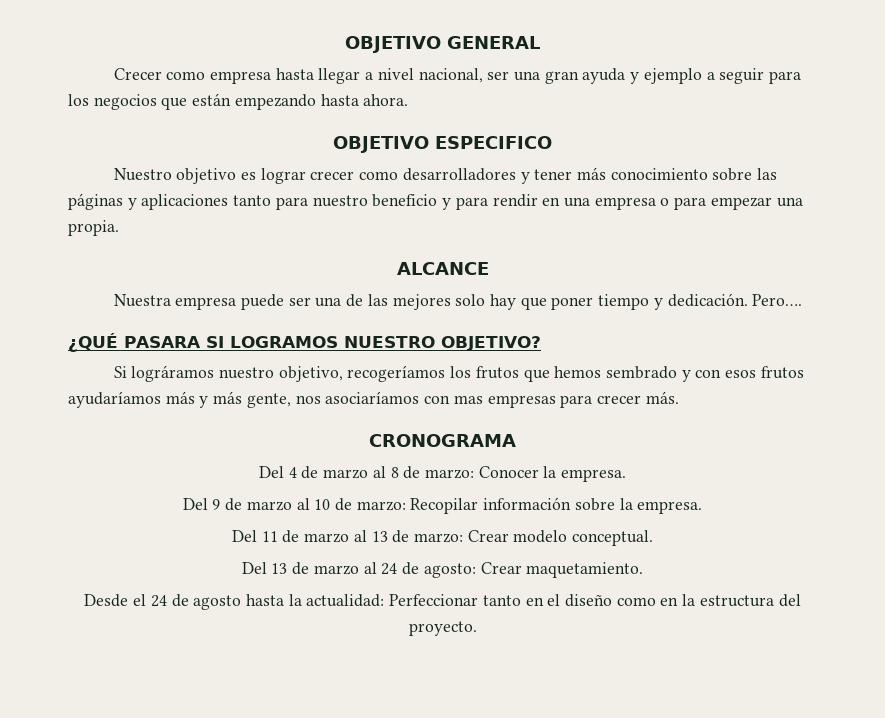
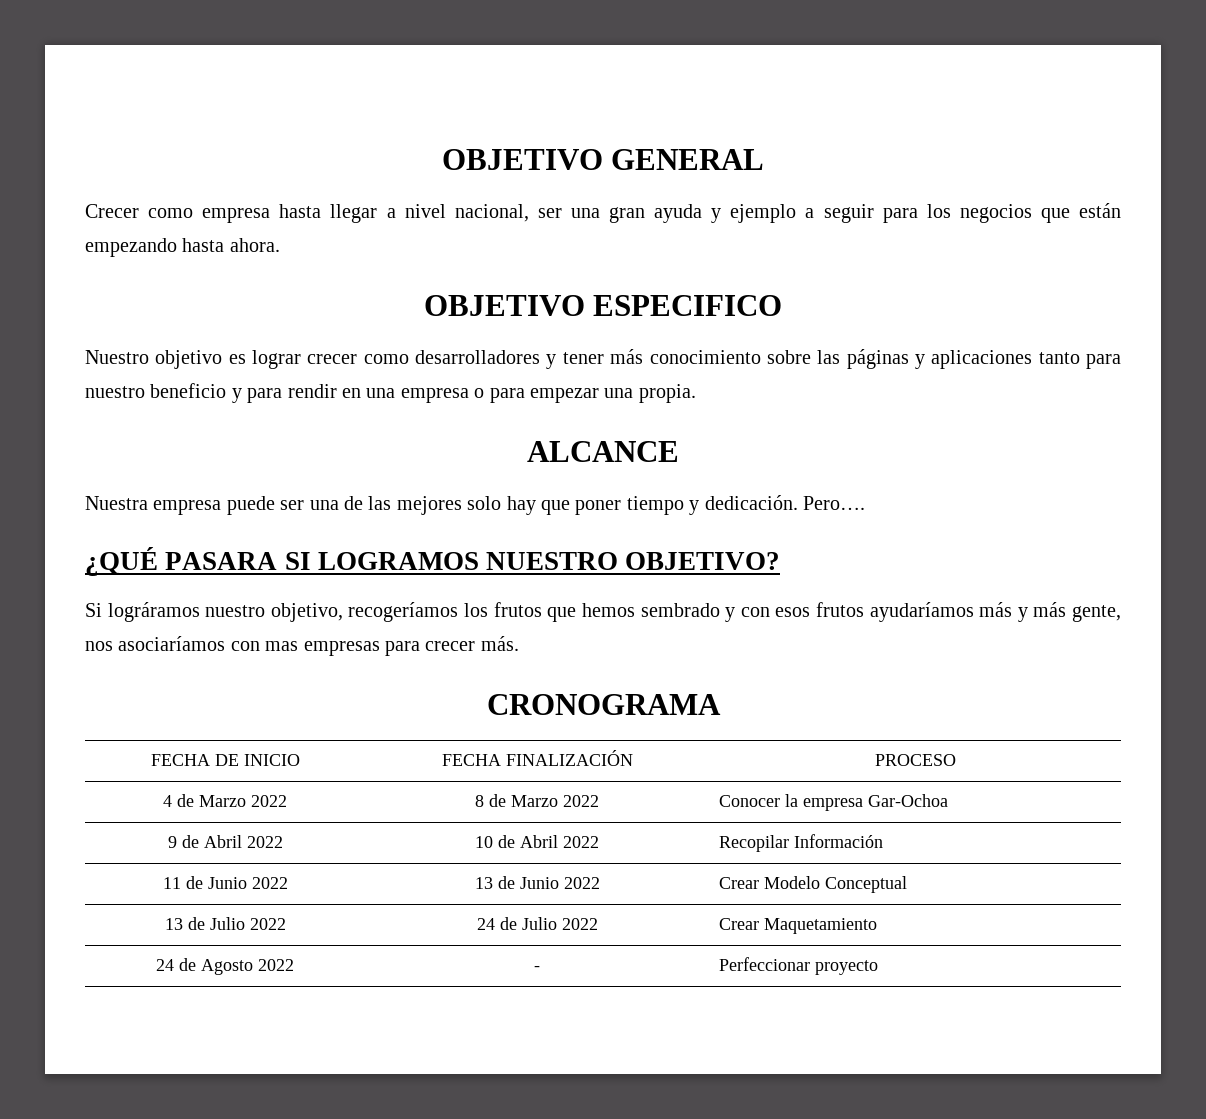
- Del 4 de marzo al 8 de marzo: Conocer la empresa.
- Del 9 de marzo al 10 de marzo: Recopilar información sobre la empresa.
- Del 11 de marzo al 13 de marzo: Crear modelo conceptual.
- Del 13 de marzo al 24 de agosto: Crear maquetamiento.
- Desde el 24 de agosto hasta la actualidad: Perfeccionar tanto en el diseño como en la estructura del proyecto.
+ FECHA DE INICIO | FECHA FINALIZACIÓN | PROCESO
+ 4 de Marzo 2022 | 8 de Marzo 2022 | Conocer la empresa Gar-Ochoa
+ 9 de Abril 2022 | 10 de Abril 2022 | Recopilar Información
+ 11 de Junio 2022 | 13 de Junio 2022 | Crear Modelo Conceptual
+ 13 de Julio 2022 | 24 de Julio 2022 | Crear Maquetamiento
+ 24 de Agosto 2022 | - | Perfeccionar proyecto

